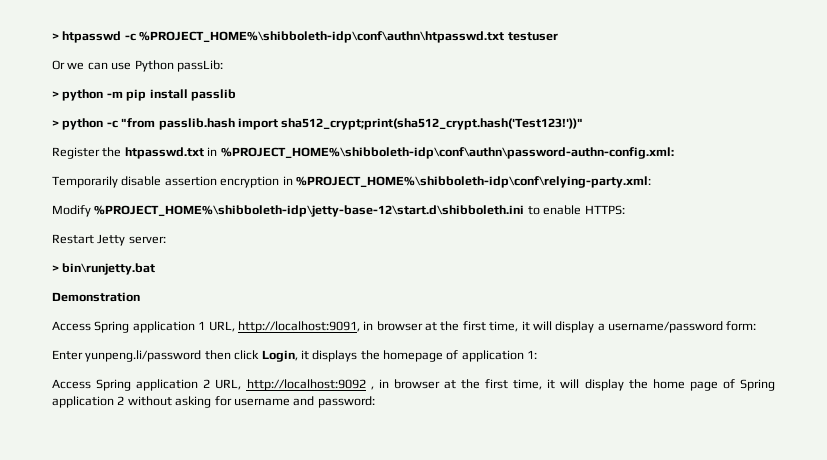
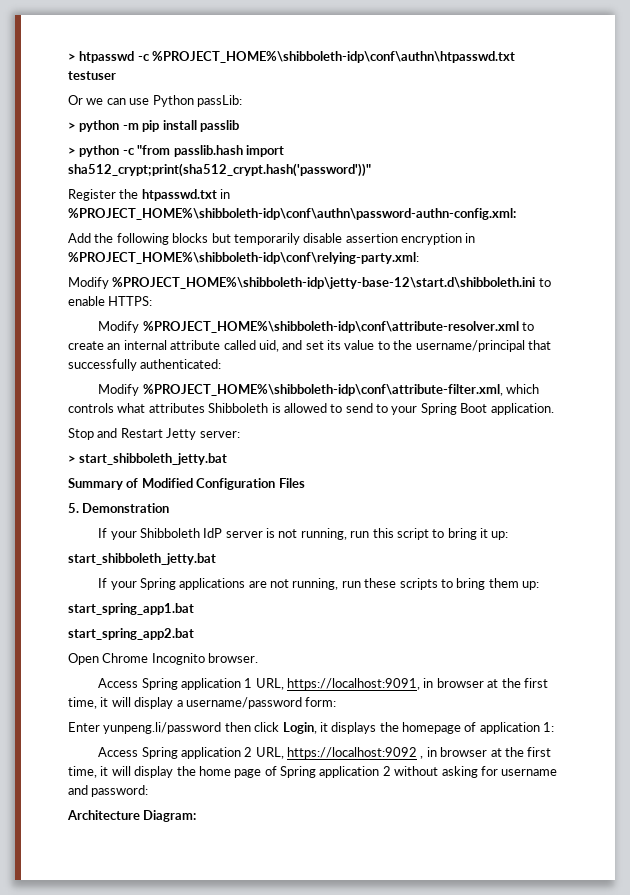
- > python -c "from passlib.hash import sha512_crypt;print(sha512_crypt.hash('Test123!'))"
+ > python -c "from passlib.hash import sha512_crypt;print(sha512_crypt.hash('password'))"
- Temporarily disable assertion encryption in %PROJECT_HOME%\shibboleth-idp\conf\relying-party.xml:
+ Add the following blocks but temporarily disable assertion encryption in %PROJECT_HOME%\shibboleth-idp\conf\relying-party.xml:
- Restart Jetty server:
- > bin\runjetty.bat
- Demonstration
+ Modify %PROJECT_HOME%\shibboleth-idp\conf\attribute-resolver.xml to create an internal attribute called uid, and set its value to the username/principal that successfully authenticated:
+ Modify %PROJECT_HOME%\shibboleth-idp\conf\attribute-filter.xml, which controls what attributes Shibboleth is allowed to send to your Spring Boot application.
+ Stop and Restart Jetty server:
+ > start_shibboleth_jetty.bat
+ Summary of Modified Configuration Files
+ 5. Demonstration
+ If your Shibboleth IdP server is not running, run this script to bring it up:
+ start_shibboleth_jetty.bat
+ If your Spring applications are not running, run these scripts to bring them up:
+ start_spring_app1.bat
+ start_spring_app2.bat
+ Open Chrome Incognito browser.
- Access Spring application 1 URL, http://localhost:9091, in browser at the first time, it will display a username/password form:
+ Access Spring application 1 URL, https://localhost:9091, in browser at the first time, it will display a username/password form:
- Access Spring application 2 URL, http://localhost:9092 , in browser at the first time, it will display the home page of Spring application 2 without asking for username and password:
+ Access Spring application 2 URL, https://localhost:9092 , in browser at the first time, it will display the home page of Spring application 2 without asking for username and password:
+ Architecture Diagram:

